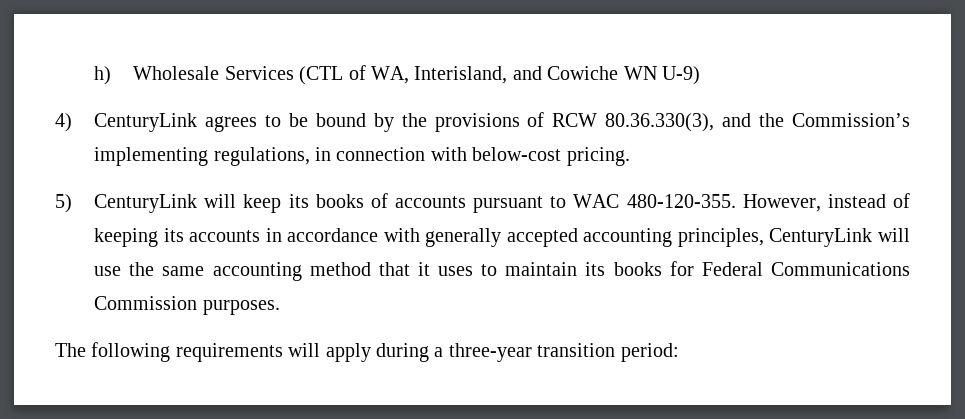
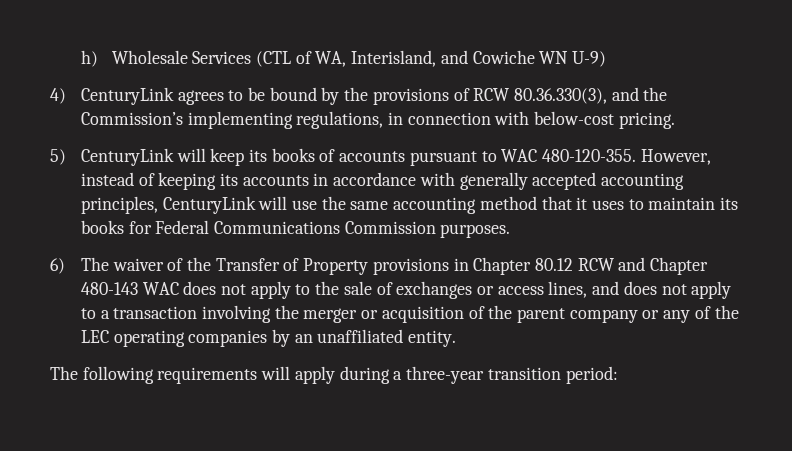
+ 6) The waiver of the Transfer of Property provisions in Chapter 80.12 RCW and Chapter 480-143 WAC does not apply to the sale of exchanges or access lines, and does not apply to a transaction involving the merger or acquisition of the parent company or any of the LEC operating companies by an unaffiliated entity.

